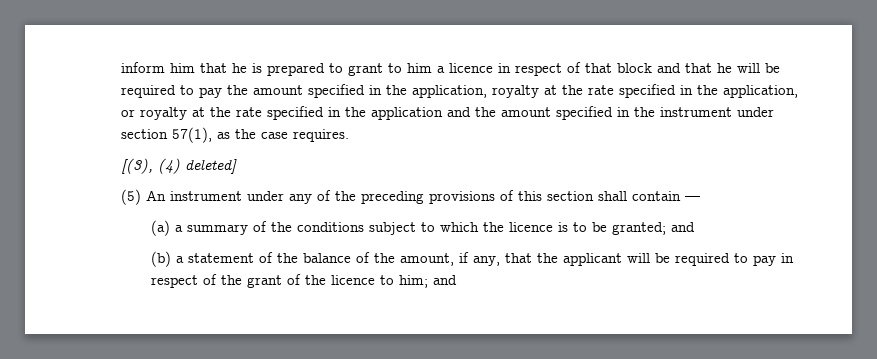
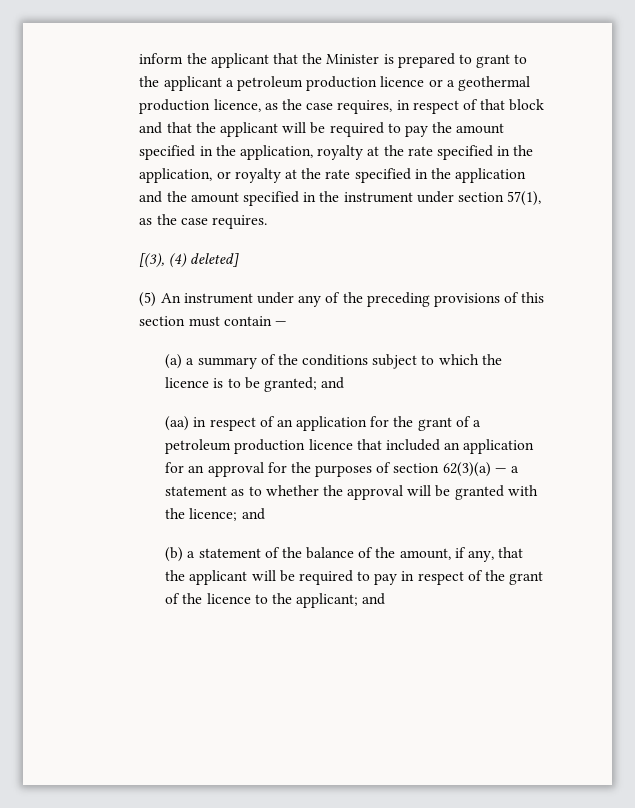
- inform him that he is prepared to grant to him a licence in respect of that block and that he will be required to pay the amount specified in the application, royalty at the rate specified in the application, or royalty at the rate specified in the application and the amount specified in the instrument under section 57(1), as the case requires.
+ inform the applicant that the Minister is prepared to grant to the applicant a petroleum production licence or a geothermal production licence, as the case requires, in respect of that block and that the applicant will be required to pay the amount specified in the application, royalty at the rate specified in the application, or royalty at the rate specified in the application and the amount specified in the instrument under section 57(1), as the case requires.
- (5) An instrument under any of the preceding provisions of this section shall contain —
+ (5) An instrument under any of the preceding provisions of this section must contain —
+ (aa) in respect of an application for the grant of a petroleum production licence that included an application for an approval for the purposes of section 62(3)(a) — a statement as to whether the approval will be granted with the licence; and
- (b) a statement of the balance of the amount, if any, that the applicant will be required to pay in respect of the grant of the licence to him; and
+ (b) a statement of the balance of the amount, if any, that the applicant will be required to pay in respect of the grant of the licence to the applicant; and

